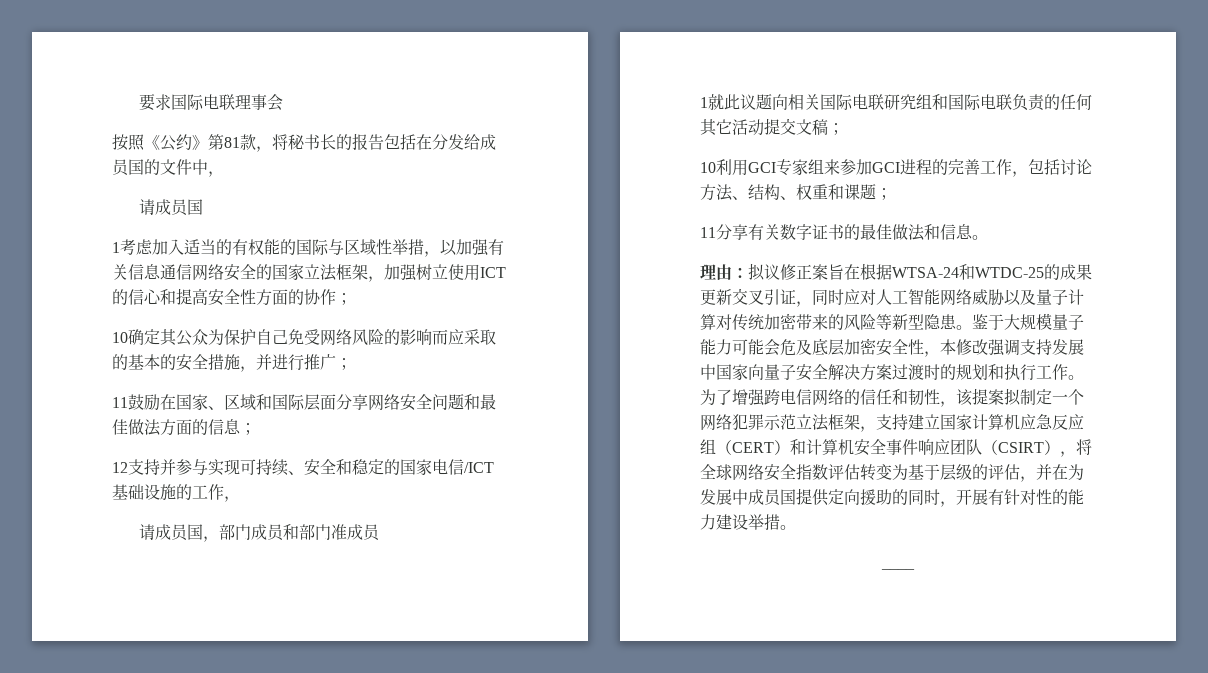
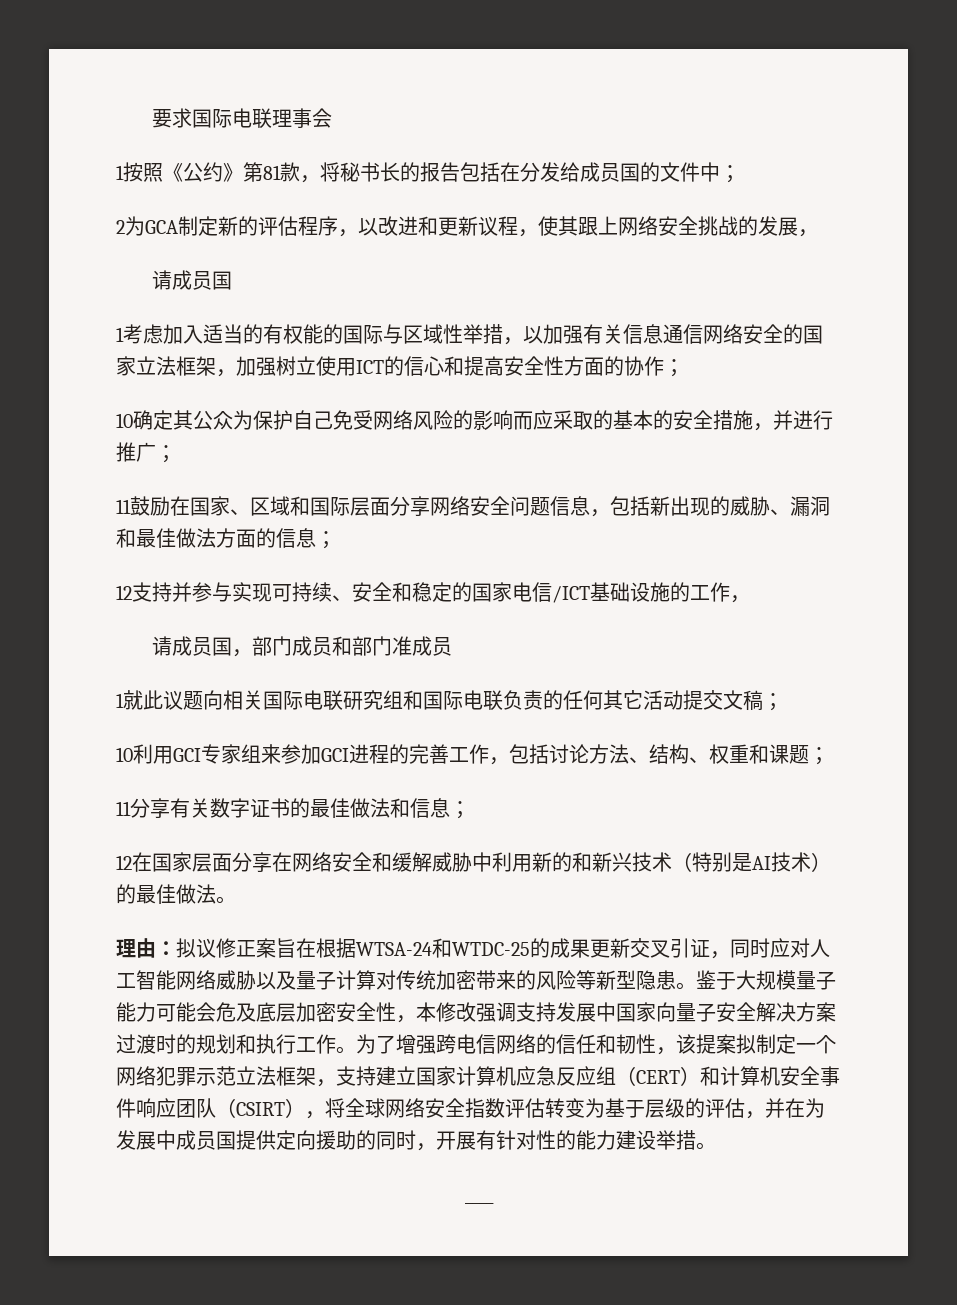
- 按照《公约》第81款，将秘书长的报告包括在分发给成员国的文件中，
+ 1按照《公约》第81款，将秘书长的报告包括在分发给成员国的文件中；
+ 2为GCA制定新的评估程序，以改进和更新议程，使其跟上网络安全挑战的发展，
- 11鼓励在国家、区域和国际层面分享网络安全问题和最佳做法方面的信息；
+ 11鼓励在国家、区域和国际层面分享网络安全问题信息，包括新出现的威胁、漏洞和最佳做法方面的信息；
- 11分享有关数字证书的最佳做法和信息。
+ 11分享有关数字证书的最佳做法和信息；
+ 12在国家层面分享在网络安全和缓解威胁中利用新的和新兴技术（特别是AI技术）的最佳做法。

